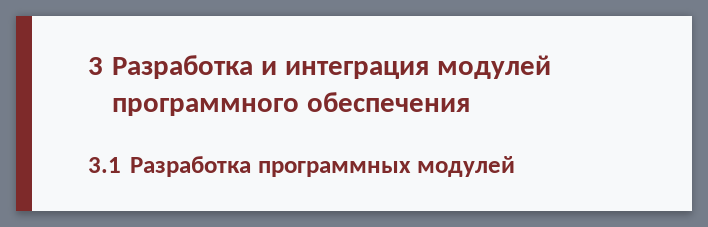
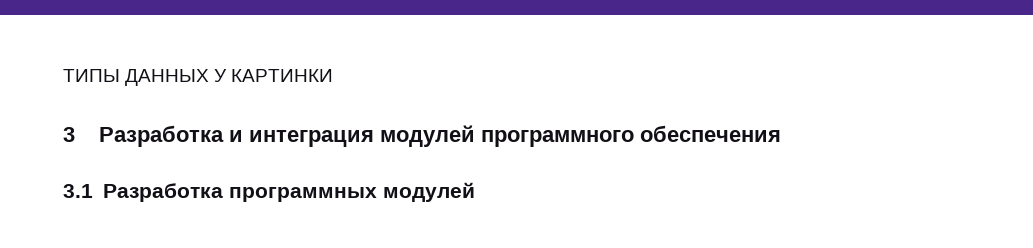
+ ТИПЫ ДАННЫХ У КАРТИНКИ

